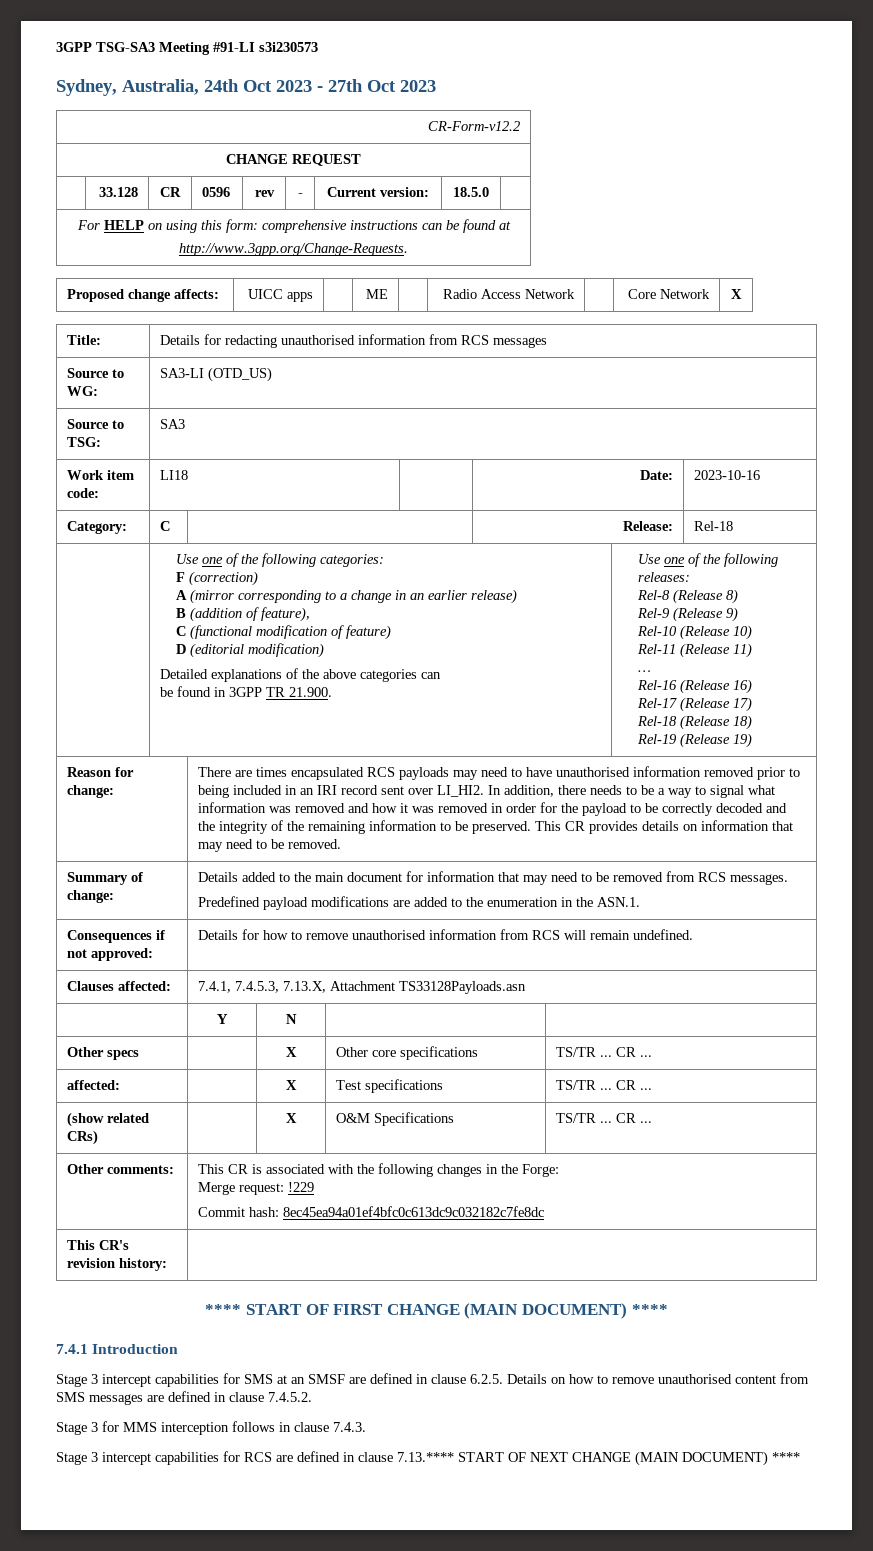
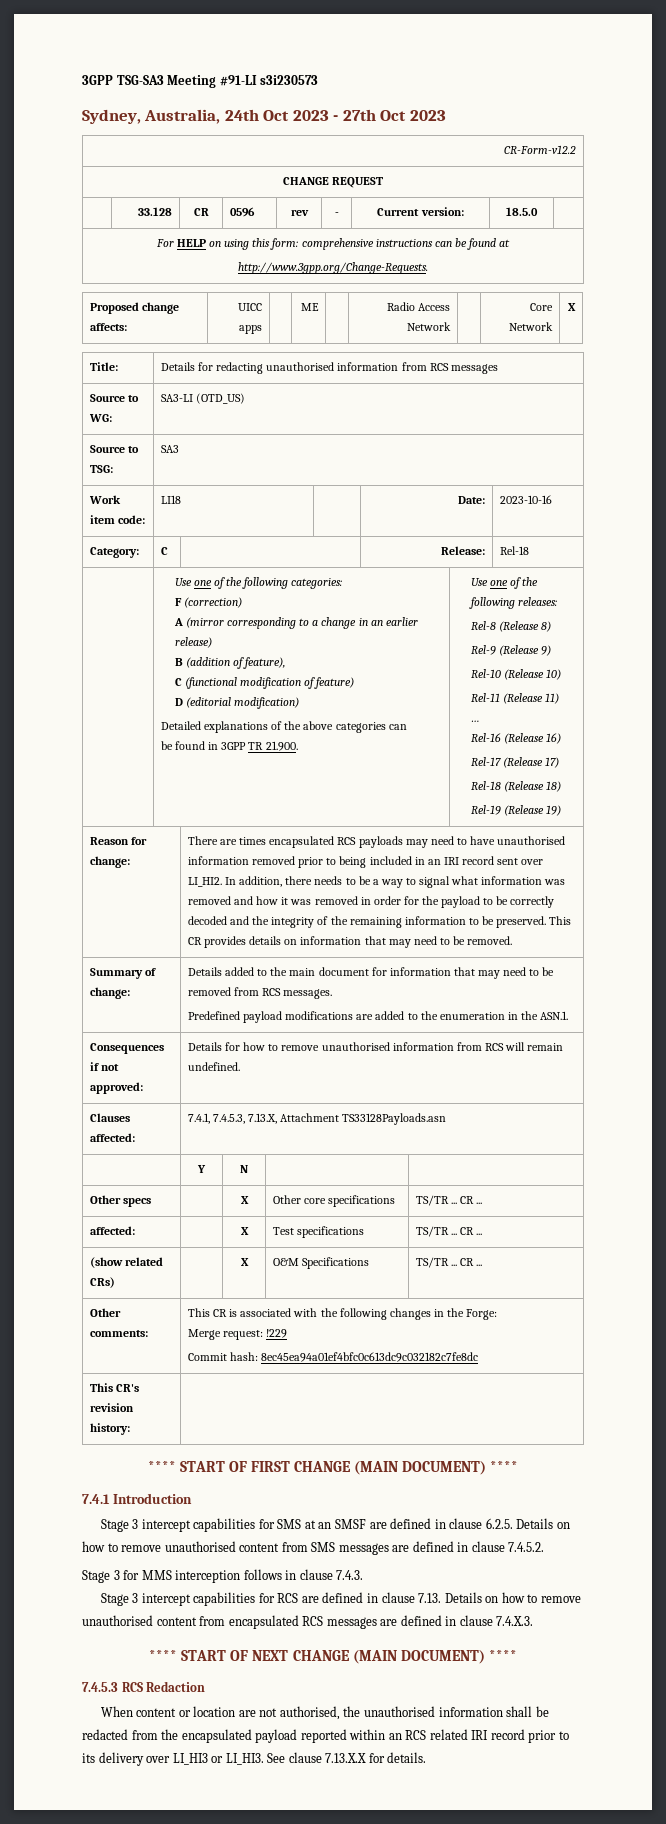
- Stage 3 intercept capabilities for RCS are defined in clause 7.13.**** START OF NEXT CHANGE (MAIN DOCUMENT) ****
+ Stage 3 intercept capabilities for RCS are defined in clause 7.13. Details on how to remove unauthorised content from encapsulated RCS messages are defined in clause 7.4.X.3.
+ **** START OF NEXT CHANGE (MAIN DOCUMENT) ****
+ 7.4.5.3 RCS Redaction
+ When content or location are not authorised, the unauthorised information shall be redacted from the encapsulated payload reported within an RCS related IRI record prior to its delivery over LI_HI3 or LI_HI3. See clause 7.13.X.X for details.

